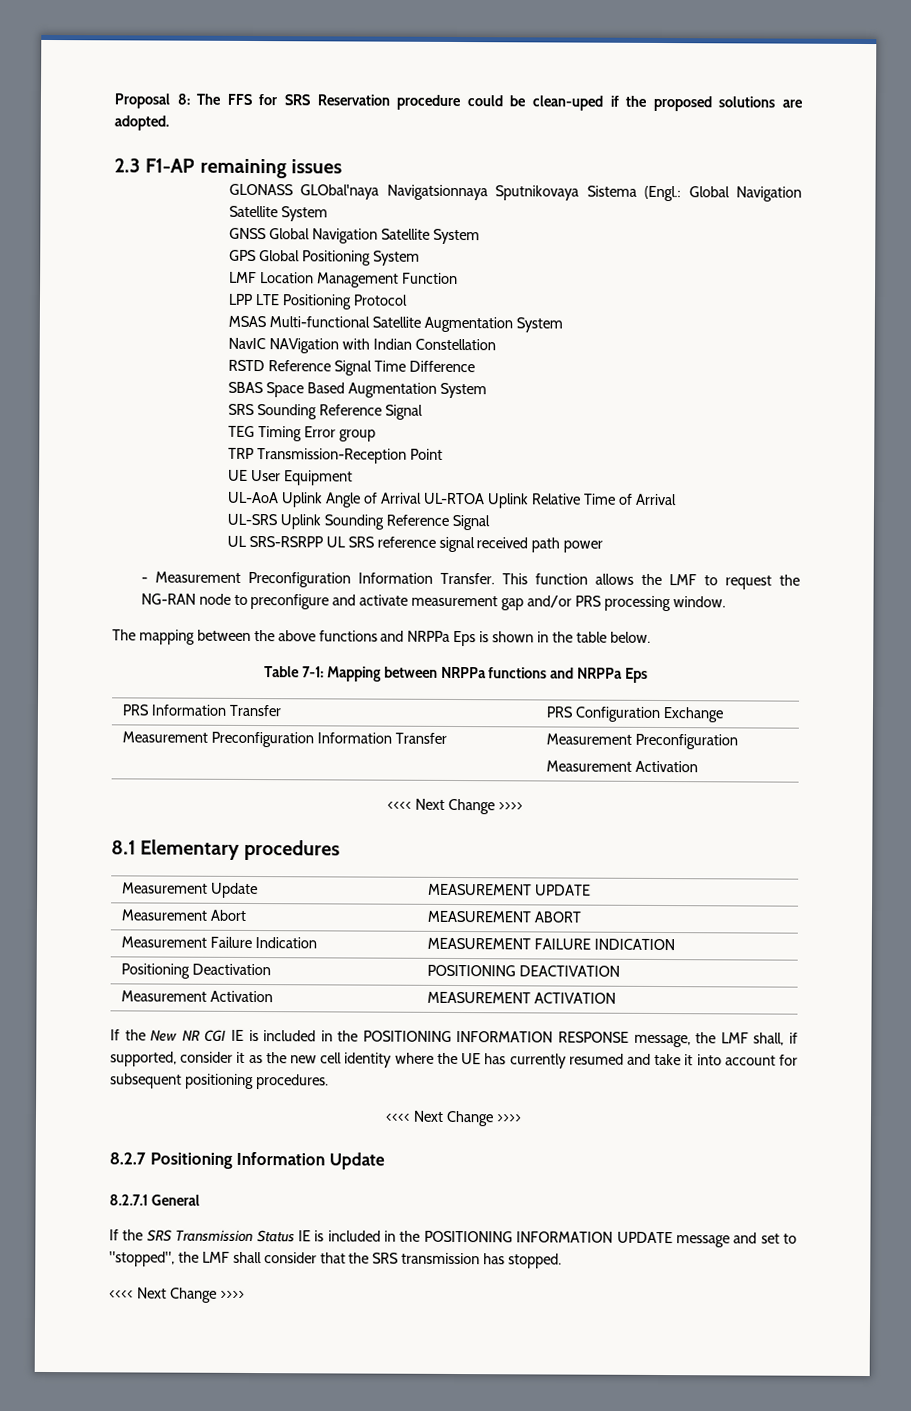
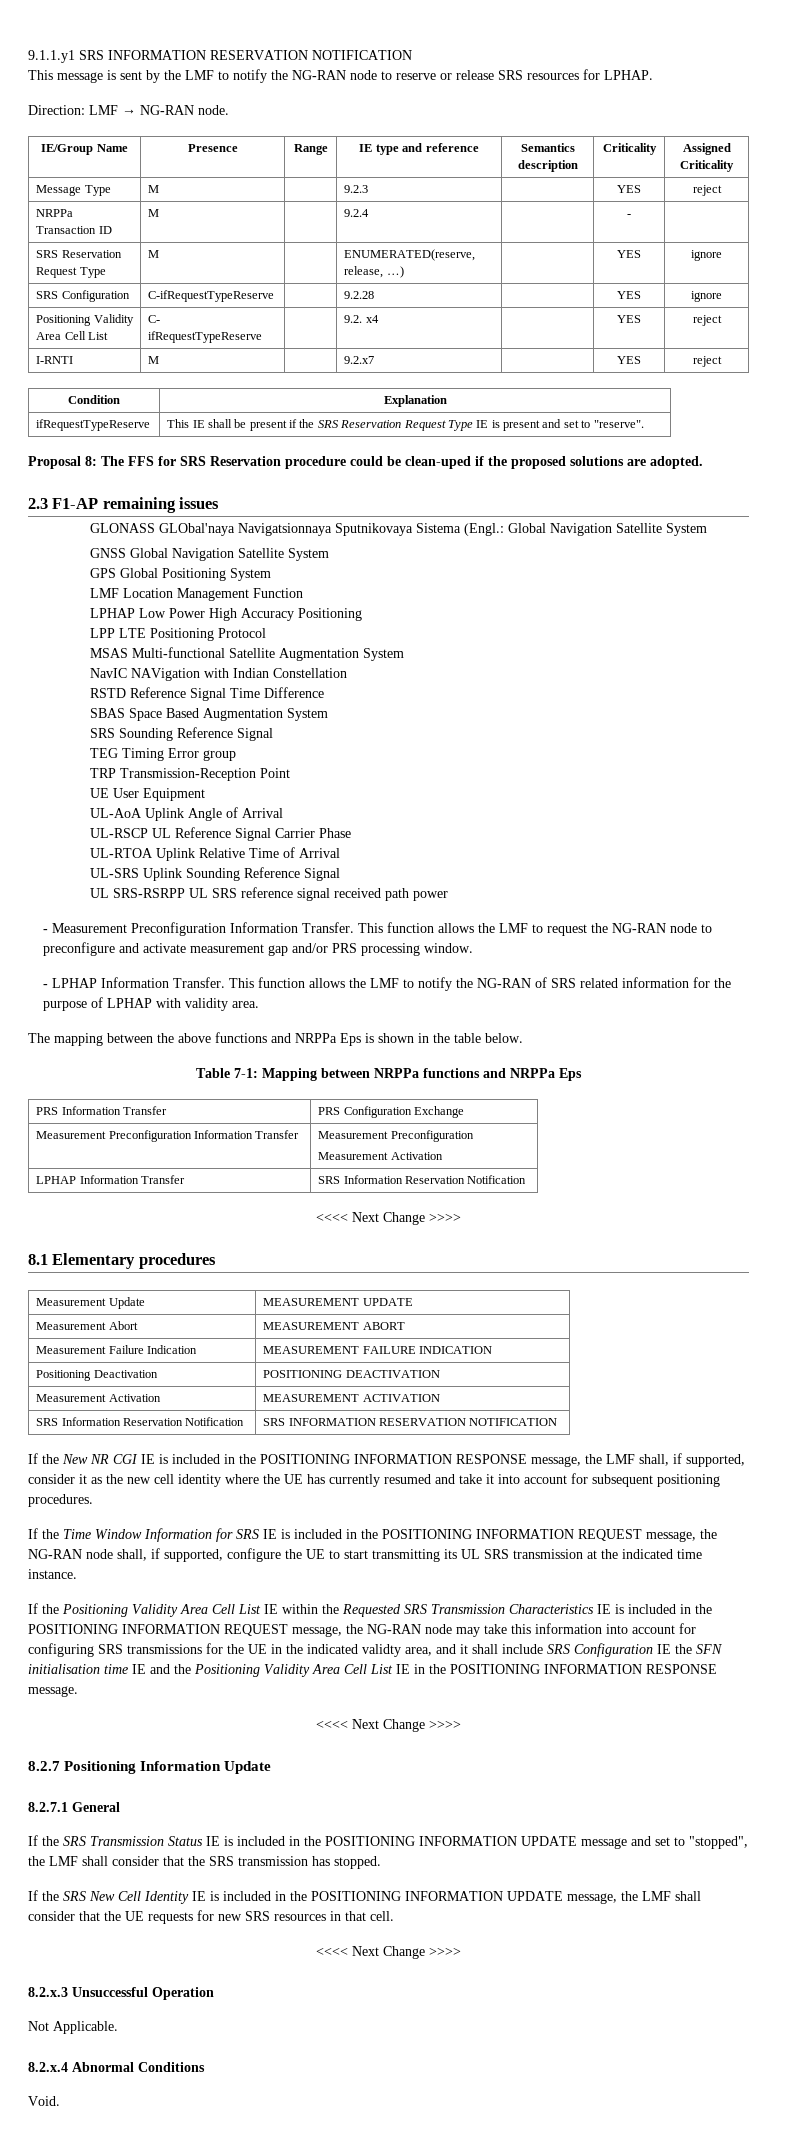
+ 9.1.1.y1 SRS INFORMATION RESERVATION NOTIFICATION
+ This message is sent by the LMF to notify the NG-RAN node to reserve or release SRS resources for LPHAP.
+ Direction: LMF → NG-RAN node.
+ IE/Group Name | Presence | Range | IE type and reference | Semantics description | Criticality | Assigned Criticality
+ Message Type | M | | 9.2.3 | | YES | reject
+ NRPPa Transaction ID | M | | 9.2.4 | | - |
+ SRS Reservation Request Type | M | | ENUMERATED(reserve, release, …) | | YES | ignore
+ SRS Configuration | C-ifRequestTypeReserve | | 9.2.28 | | YES | ignore
+ Positioning Validity Area Cell List | C- ifRequestTypeReserve | | 9.2. x4 | | YES | reject
+ I-RNTI | M | | 9.2.x7 | | YES | reject
+ Condition | Explanation
+ ifRequestTypeReserve | This IE shall be present if the SRS Reservation Request Type IE is present and set to "reserve".
+ LPHAP Low Power High Accuracy Positioning
- UL-AoA Uplink Angle of Arrival UL-RTOA Uplink Relative Time of Arrival
+ UL-AoA Uplink Angle of Arrival
+ UL-RSCP UL Reference Signal Carrier Phase
+ UL-RTOA Uplink Relative Time of Arrival
+ - LPHAP Information Transfer. This function allows the LMF to notify the NG-RAN of SRS related information for the purpose of LPHAP with validity area.
+ LPHAP Information Transfer | SRS Information Reservation Notification
+ SRS Information Reservation Notification | SRS INFORMATION RESERVATION NOTIFICATION
+ If the Time Window Information for SRS IE is included in the POSITIONING INFORMATION REQUEST message, the NG-RAN node shall, if supported, configure the UE to start transmitting its UL SRS transmission at the indicated time instance.
+ If the Positioning Validity Area Cell List IE within the Requested SRS Transmission Characteristics IE is included in the POSITIONING INFORMATION REQUEST message, the NG-RAN node may take this information into account for configuring SRS transmissions for the UE in the indicated validty area, and it shall include SRS Configuration IE the SFN initialisation time IE and the Positioning Validity Area Cell List IE in the POSITIONING INFORMATION RESPONSE message.
  If the SRS Transmission Status IE is included in the POSITIONING INFORMATION UPDATE message and set to "stopped", the LMF shall consider that the SRS transmission has stopped.
+ If the SRS New Cell Identity IE is included in the POSITIONING INFORMATION UPDATE message, the LMF shall consider that the UE requests for new SRS resources in that cell.
  <<<< Next Change >>>>
+ 8.2.x.3 Unsuccessful Operation
+ Not Applicable.
+ 8.2.x.4 Abnormal Conditions
+ Void.

